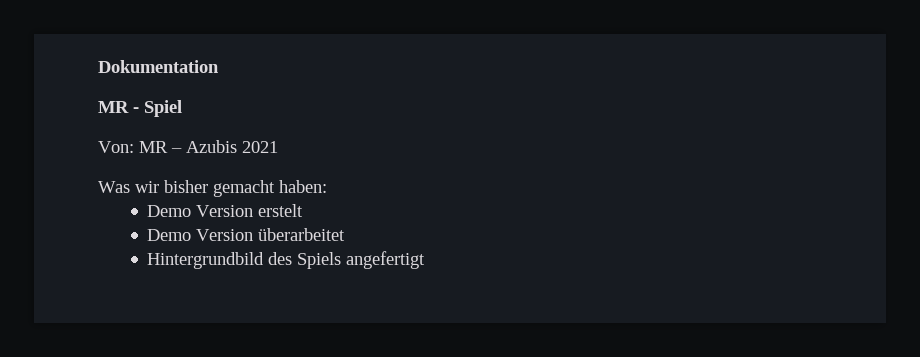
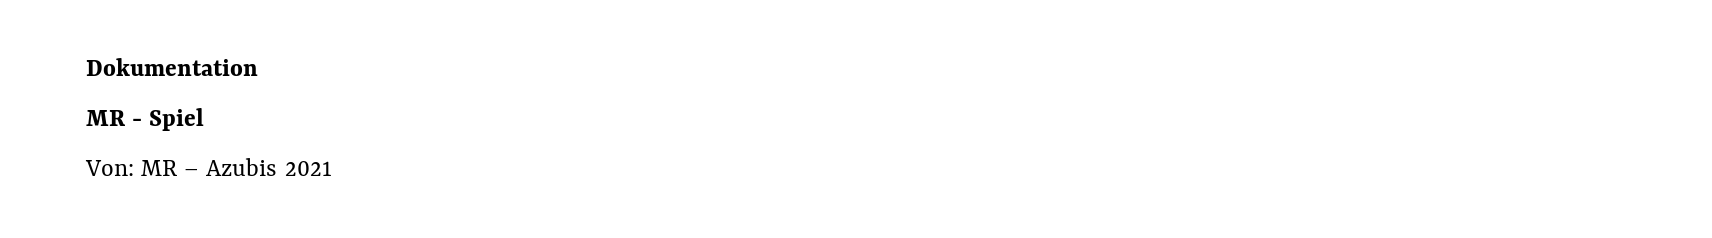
- Was wir bisher gemacht haben:
- Demo Version erstelt
- Demo Version überarbeitet
- Hintergrundbild des Spiels angefertigt

